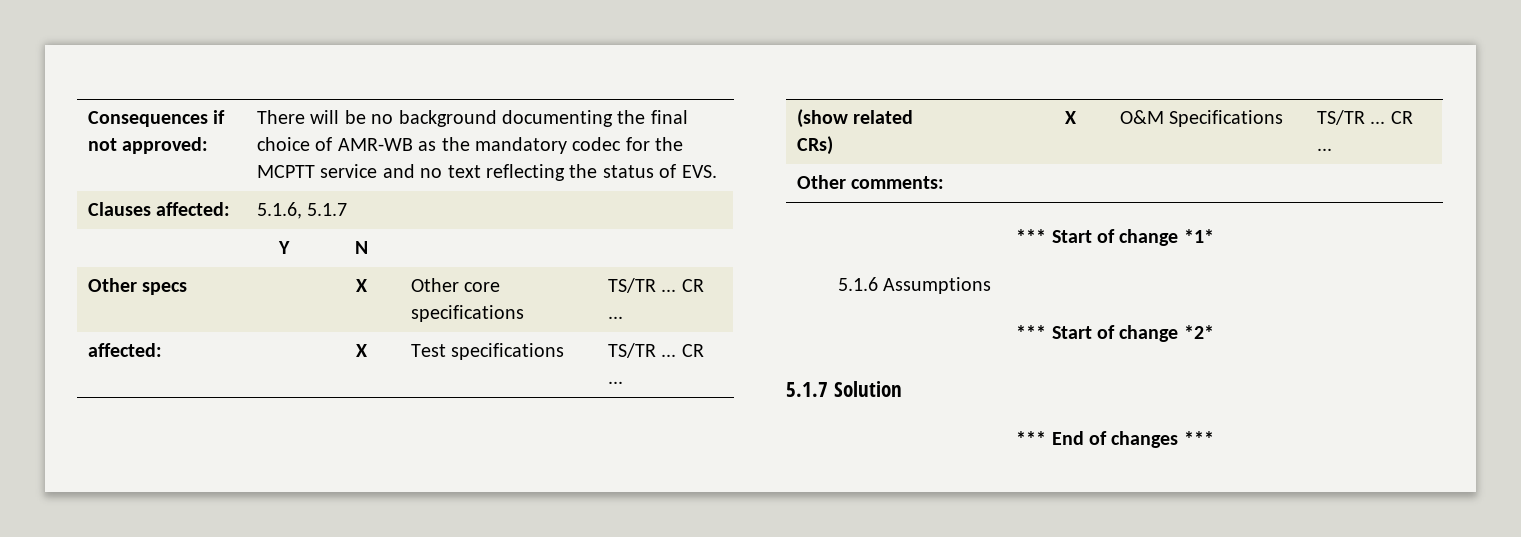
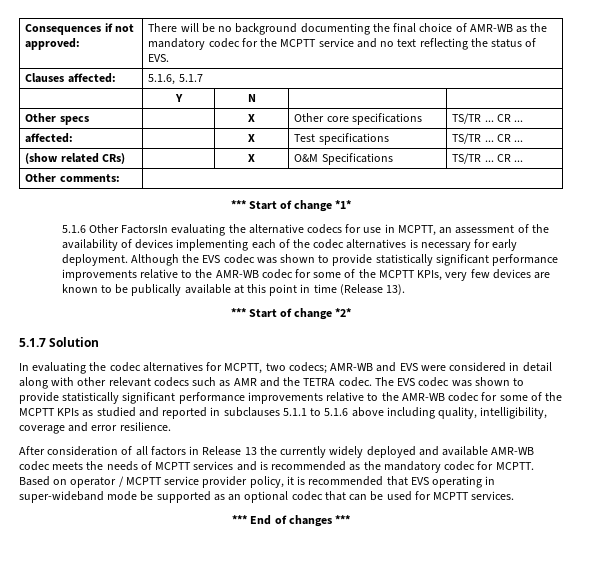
- 5.1.6 Assumptions
+ 5.1.6 Other FactorsIn evaluating the alternative codecs for use in MCPTT, an assessment of the availability of devices implementing each of the codec alternatives is necessary for early deployment. Although the EVS codec was shown to provide statistically significant performance improvements relative to the AMR-WB codec for some of the MCPTT KPIs, very few devices are known to be publically available at this point in time (Release 13).
+ In evaluating the codec alternatives for MCPTT, two codecs; AMR-WB and EVS were considered in detail along with other relevant codecs such as AMR and the TETRA codec. The EVS codec was shown to provide statistically significant performance improvements relative to the AMR-WB codec for some of the MCPTT KPIs as studied and reported in subclauses 5.1.1 to 5.1.6 above including quality, intelligibility, coverage and error resilience.
+ After consideration of all factors in Release 13 the currently widely deployed and available AMR-WB codec meets the needs of MCPTT services and is recommended as the mandatory codec for MCPTT. Based on operator / MCPTT service provider policy, it is recommended that EVS operating in super-wideband mode be supported as an optional codec that can be used for MCPTT services.

